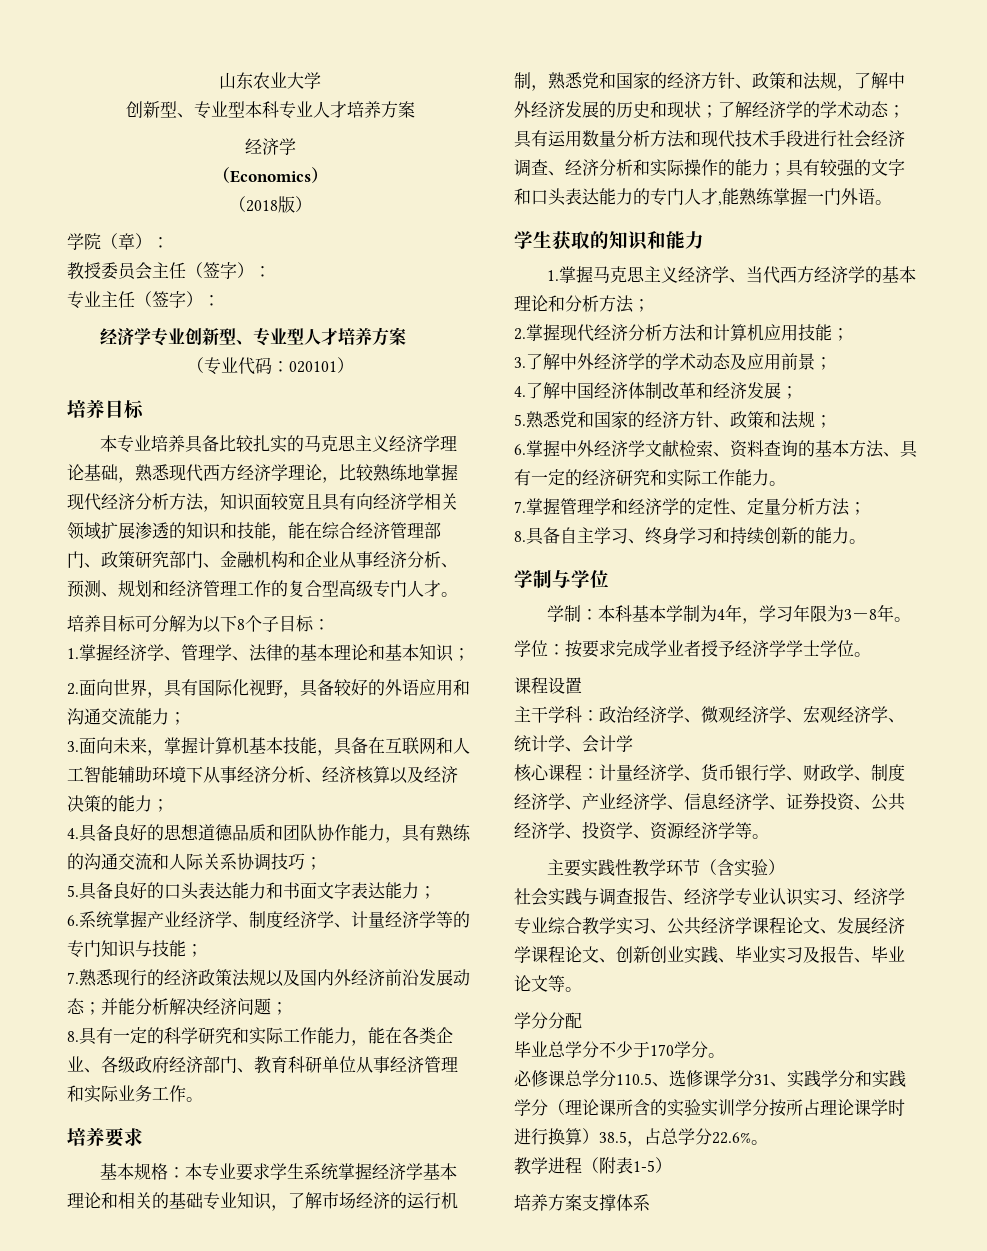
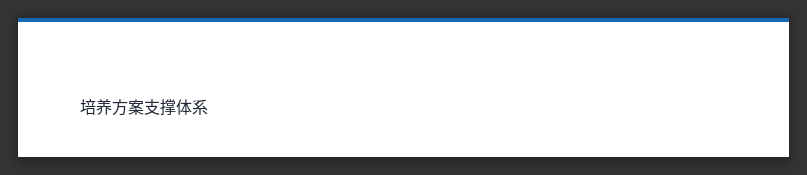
- 山东农业大学
- 创新型、专业型本科专业人才培养方案
- 经济学
- （Economics）
- （2018版）
- 学院（章）：
- 教授委员会主任（签字）：
- 专业主任（签字）：
- 经济学专业创新型、专业型人才培养方案
- （专业代码：020101）
- 培养目标
- 本专业培养具备比较扎实的马克思主义经济学理论基础，熟悉现代西方经济学理论，比较熟练地掌握现代经济分析方法，知识面较宽且具有向经济学相关领域扩展渗透的知识和技能，能在综合经济管理部门、政策研究部门、金融机构和企业从事经济分析、预测、规划和经济管理工作的复合型高级专门人才。
- 培养目标可分解为以下8个子目标：
- 1.掌握经济学、管理学、法律的基本理论和基本知识；
- 2.面向世界，具有国际化视野，具备较好的外语应用和沟通交流能力；
- 3.面向未来，掌握计算机基本技能，具备在互联网和人工智能辅助环境下从事经济分析、经济核算以及经济决策的能力；
- 4.具备良好的思想道德品质和团队协作能力，具有熟练的沟通交流和人际关系协调技巧；
- 5.具备良好的口头表达能力和书面文字表达能力；
- 6.系统掌握产业经济学、制度经济学、计量经济学等的专门知识与技能；
- 7.熟悉现行的经济政策法规以及国内外经济前沿发展动态；并能分析解决经济问题；
- 8.具有一定的科学研究和实际工作能力，能在各类企业、各级政府经济部门、教育科研单位从事经济管理和实际业务工作。
- 培养要求
- 基本规格：本专业要求学生系统掌握经济学基本理论和相关的基础专业知识，了解市场经济的运行机制，熟悉党和国家的经济方针、政策和法规，了解中外经济发展的历史和现状；了解经济学的学术动态；具有运用数量分析方法和现代技术手段进行社会经济调查、经济分析和实际操作的能力；具有较强的文字和口头表达能力的专门人才,能熟练掌握一门外语。
- 学生获取的知识和能力
- 1.掌握马克思主义经济学、当代西方经济学的基本理论和分析方法；
- 2.掌握现代经济分析方法和计算机应用技能；
- 3.了解中外经济学的学术动态及应用前景；
- 4.了解中国经济体制改革和经济发展；
- 5.熟悉党和国家的经济方针、政策和法规；
- 6.掌握中外经济学文献检索、资料查询的基本方法、具有一定的经济研究和实际工作能力。
- 7.掌握管理学和经济学的定性、定量分析方法；
- 8.具备自主学习、终身学习和持续创新的能力。
- 学制与学位
- 学制：本科基本学制为4年，学习年限为3－8年。
- 学位：按要求完成学业者授予经济学学士学位。
- 课程设置
- 主干学科：政治经济学、微观经济学、宏观经济学、统计学、会计学
- 核心课程：计量经济学、货币银行学、财政学、制度经济学、产业经济学、信息经济学、证券投资、公共经济学、投资学、资源经济学等。
- 主要实践性教学环节（含实验）
- 社会实践与调查报告、经济学专业认识实习、经济学专业综合教学实习、公共经济学课程论文、发展经济学课程论文、创新创业实践、毕业实习及报告、毕业论文等。
- 学分分配
- 毕业总学分不少于170学分。
- 必修课总学分110.5、选修课学分31、实践学分和实践学分（理论课所含的实验实训学分按所占理论课学时进行换算）38.5，占总学分22.6%。
- 教学进程（附表1-5）

